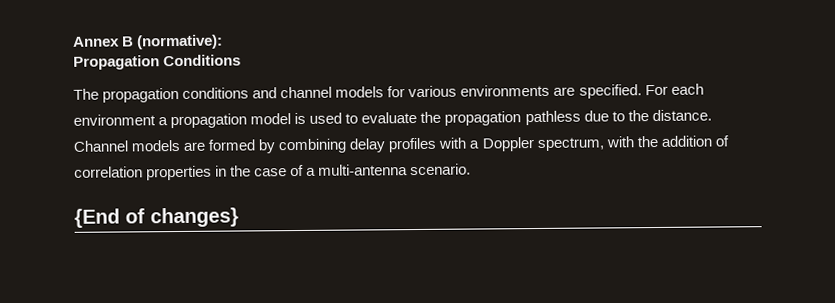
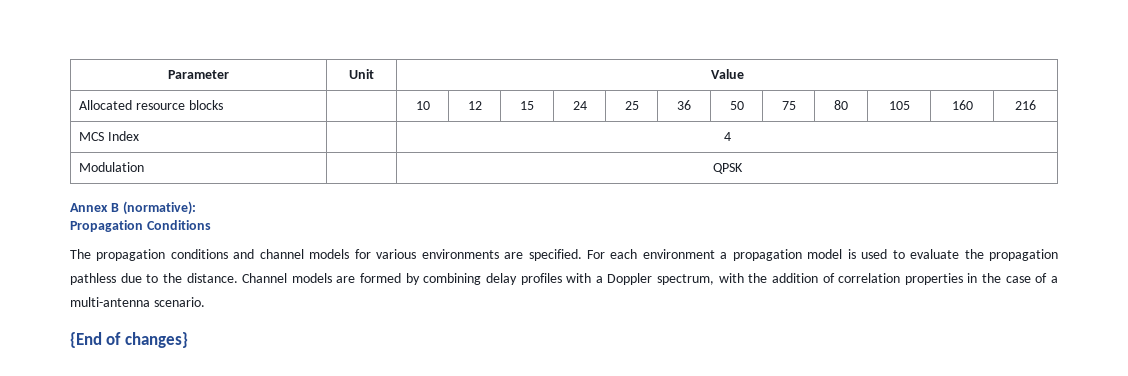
+ Parameter | Unit | Value
+ Allocated resource blocks | | 10 | 12 | 15 | 24 | 25 | 36 | 50 | 75 | 80 | 105 | 160 | 216
+ MCS Index | | 4
+ Modulation | | QPSK

